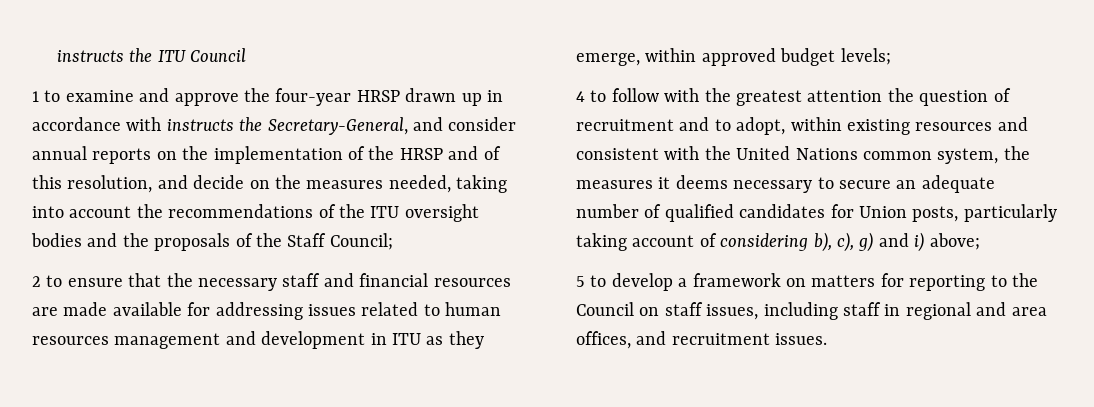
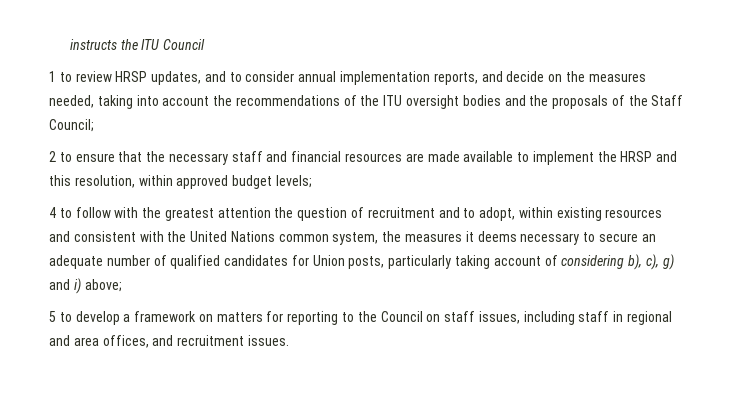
- 1 to examine and approve the four-year HRSP drawn up in accordance with instructs the Secretary-General, and consider annual reports on the implementation of the HRSP and of this resolution, and decide on the measures needed, taking into account the recommendations of the ITU oversight bodies and the proposals of the Staff Council;
+ 1 to review HRSP updates, and to consider annual implementation reports, and decide on the measures needed, taking into account the recommendations of the ITU oversight bodies and the proposals of the Staff Council;
- 2 to ensure that the necessary staff and financial resources are made available for addressing issues related to human resources management and development in ITU as they emerge, within approved budget levels;
+ 2 to ensure that the necessary staff and financial resources are made available to implement the HRSP and this resolution, within approved budget levels;

